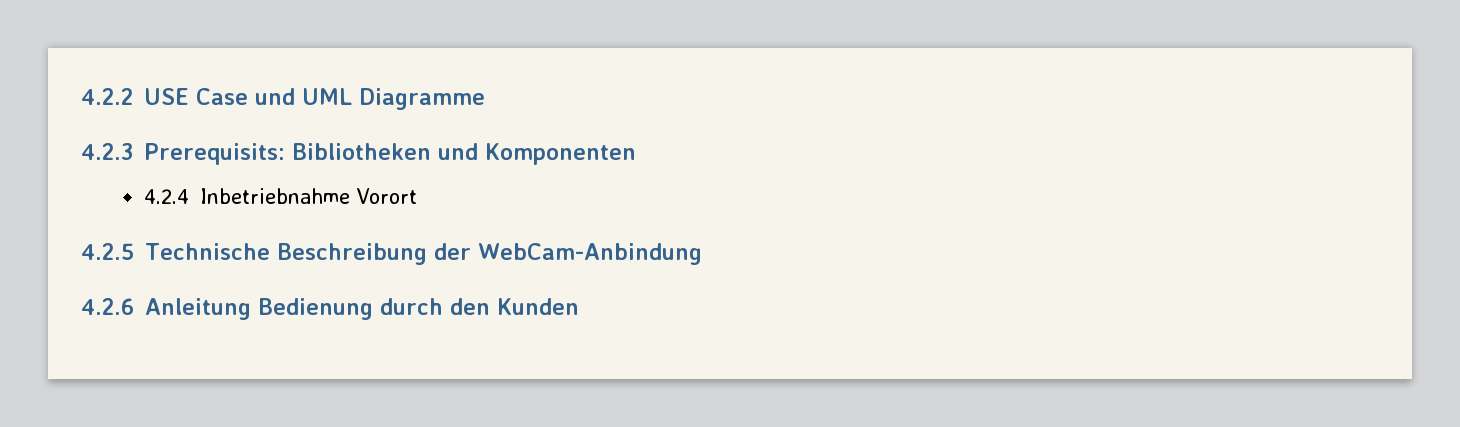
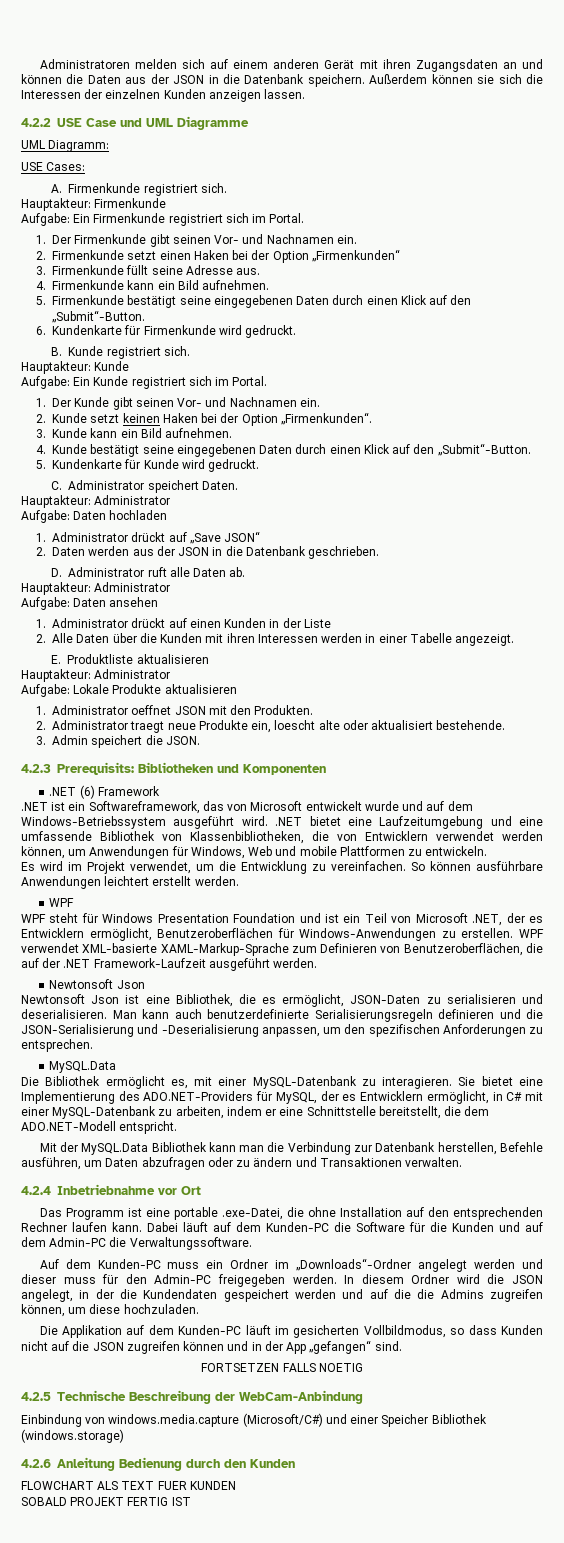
+ Administratoren melden sich auf einem anderen Gerät mit ihren Zugangsdaten an und können die Daten aus der JSON in die Datenbank speichern. Außerdem können sie sich die Interessen der einzelnen Kunden anzeigen lassen.
+ UML Diagramm:
+ USE Cases:
+ A. Firmenkunde registriert sich.
+ Hauptakteur: Firmenkunde
+ Aufgabe: Ein Firmenkunde registriert sich im Portal.
+ 1. Der Firmenkunde gibt seinen Vor- und Nachnamen ein.
+ 2. Firmenkunde setzt einen Haken bei der Option „Firmenkunden“
+ 3. Firmenkunde füllt seine Adresse aus.
+ 4. Firmenkunde kann ein Bild aufnehmen.
+ 5. Firmenkunde bestätigt seine eingegebenen Daten durch einen Klick auf den „Submit“-Button.
+ 6. Kundenkarte für Firmenkunde wird gedruckt.
+ B. Kunde registriert sich.
+ Hauptakteur: Kunde
+ Aufgabe: Ein Kunde registriert sich im Portal.
+ 1. Der Kunde gibt seinen Vor- und Nachnamen ein.
+ 2. Kunde setzt keinen Haken bei der Option „Firmenkunden“.
+ 3. Kunde kann ein Bild aufnehmen.
+ 4. Kunde bestätigt seine eingegebenen Daten durch einen Klick auf den „Submit“-Button.
+ 5. Kundenkarte für Kunde wird gedruckt.
+ C. Administrator speichert Daten.
+ Hauptakteur: Administrator
+ Aufgabe: Daten hochladen
+ 1. Administrator drückt auf „Save JSON“
+ 2. Daten werden aus der JSON in die Datenbank geschrieben.
+ D. Administrator ruft alle Daten ab.
+ Hauptakteur: Administrator
+ Aufgabe: Daten ansehen
+ 1. Administrator drückt auf einen Kunden in der Liste
+ 2. Alle Daten über die Kunden mit ihren Interessen werden in einer Tabelle angezeigt.
+ E. Produktliste aktualisieren
+ Hauptakteur: Administrator
+ Aufgabe: Lokale Produkte aktualisieren
+ 1. Administrator oeffnet JSON mit den Produkten.
+ 2. Administrator traegt neue Produkte ein, loescht alte oder aktualisiert bestehende.
+ 3. Admin speichert die JSON.
- 4.2.4 Inbetriebnahme Vorort
+ .NET (6) Framework
+ .NET ist ein Softwareframework, das von Microsoft entwickelt wurde und auf dem Windows-Betriebssystem ausgeführt wird. .NET bietet eine Laufzeitumgebung und eine umfassende Bibliothek von Klassenbibliotheken, die von Entwicklern verwendet werden können, um Anwendungen für Windows, Web und mobile Plattformen zu entwickeln.
+ Es wird im Projekt verwendet, um die Entwicklung zu vereinfachen. So können ausführbare Anwendungen leichtert erstellt werden.
+ WPF
+ WPF steht für Windows Presentation Foundation und ist ein Teil von Microsoft .NET, der es Entwicklern ermöglicht, Benutzeroberflächen für Windows-Anwendungen zu erstellen. WPF verwendet XML-basierte XAML-Markup-Sprache zum Definieren von Benutzeroberflächen, die auf der .NET Framework-Laufzeit ausgeführt werden.
+ Newtonsoft Json
+ Newtonsoft Json ist eine Bibliothek, die es ermöglicht, JSON-Daten zu serialisieren und deserialisieren. Man kann auch benutzerdefinierte Serialisierungsregeln definieren und die JSON-Serialisierung und -Deserialisierung anpassen, um den spezifischen Anforderungen zu entsprechen.
+ MySQL.Data
+ Die Bibliothek ermöglicht es, mit einer MySQL-Datenbank zu interagieren. Sie bietet eine Implementierung des ADO.NET-Providers für MySQL, der es Entwicklern ermöglicht, in C# mit einer MySQL-Datenbank zu arbeiten, indem er eine Schnittstelle bereitstellt, die dem ADO.NET-Modell entspricht.
+ Mit der MySQL.Data Bibliothek kann man die Verbindung zur Datenbank herstellen, Befehle ausführen, um Daten abzufragen oder zu ändern und Transaktionen verwalten.
+ 4.2.4 Inbetriebnahme vor Ort
+ Das Programm ist eine portable .exe-Datei, die ohne Installation auf den entsprechenden Rechner laufen kann. Dabei läuft auf dem Kunden-PC die Software für die Kunden und auf dem Admin-PC die Verwaltungssoftware.
+ Auf dem Kunden-PC muss ein Ordner im „Downloads“-Ordner angelegt werden und dieser muss für den Admin-PC freigegeben werden. In diesem Ordner wird die JSON angelegt, in der die Kundendaten gespeichert werden und auf die die Admins zugreifen können, um diese hochzuladen.
+ Die Applikation auf dem Kunden-PC läuft im gesicherten Vollbildmodus, so dass Kunden nicht auf die JSON zugreifen können und in der App „gefangen“ sind.
+ FORTSETZEN FALLS NOETIG
+ Einbindung von windows.media.capture (Microsoft/C#) und einer Speicher Bibliothek (windows.storage)
+ FLOWCHART ALS TEXT FUER KUNDEN
+ SOBALD PROJEKT FERTIG IST

